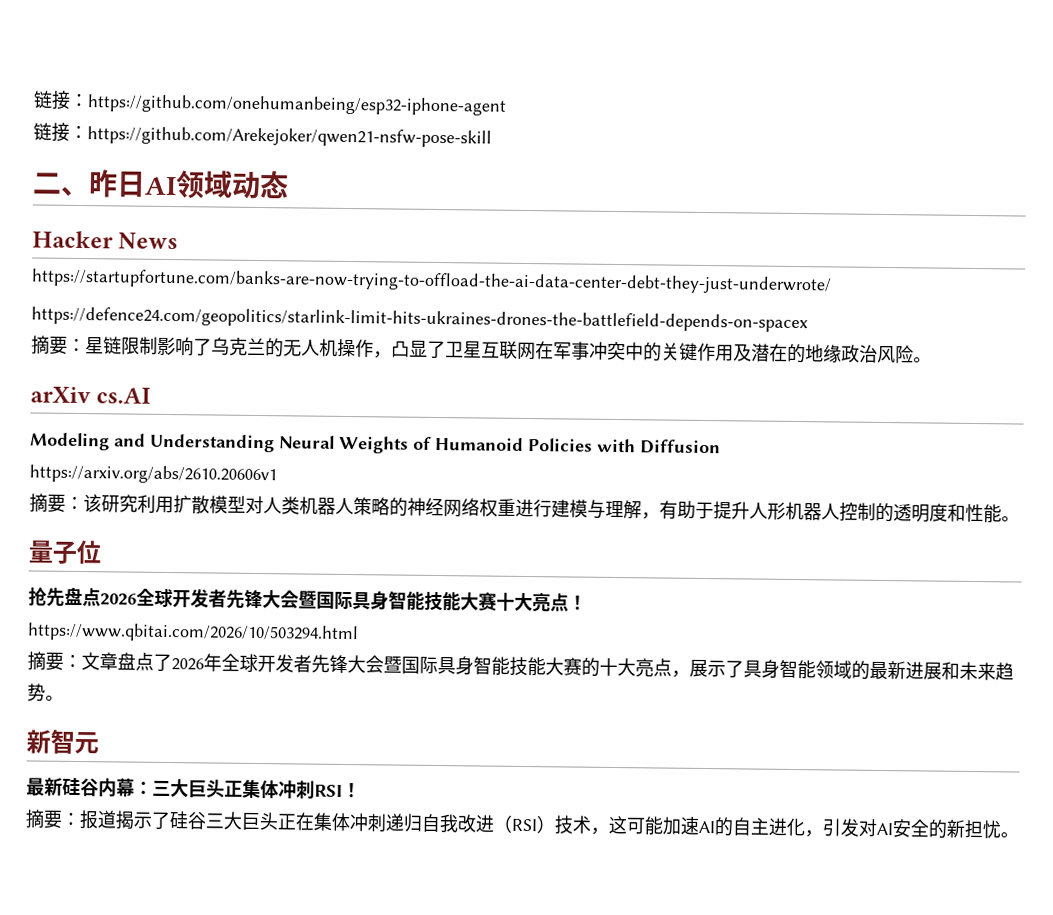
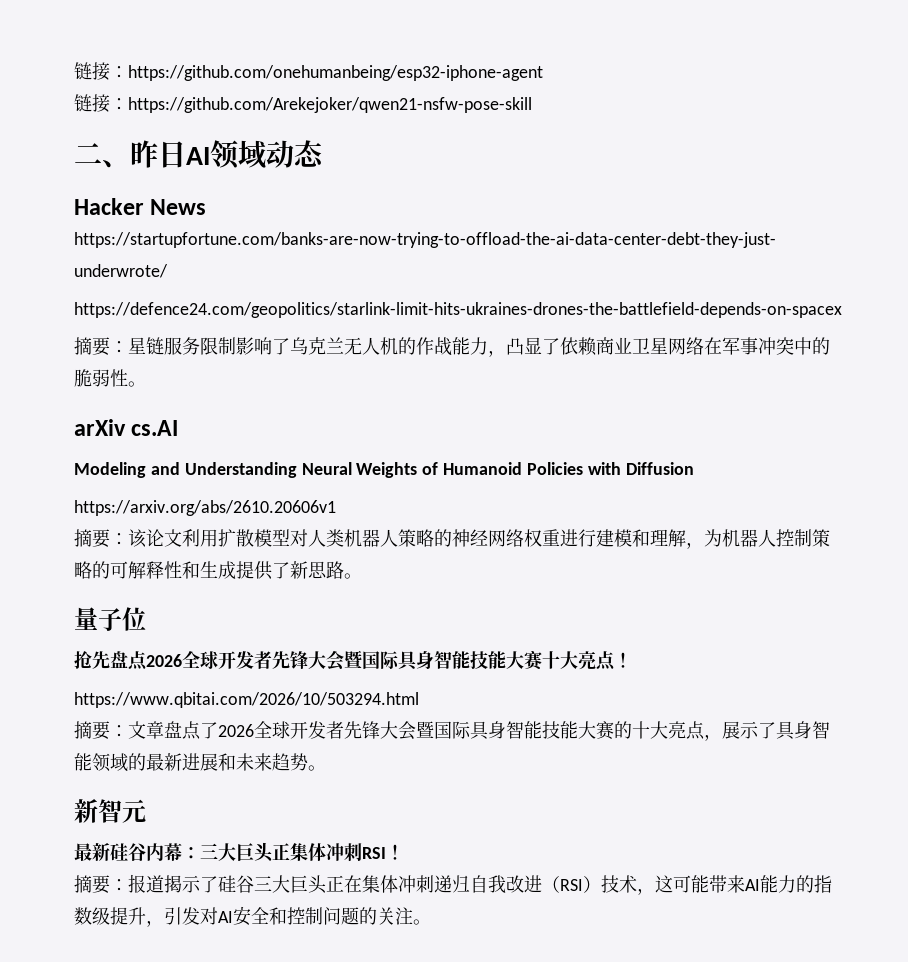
- 摘要：星链限制影响了乌克兰的无人机操作，凸显了卫星互联网在军事冲突中的关键作用及潜在的地缘政治风险。
+ 摘要：星链服务限制影响了乌克兰无人机的作战能力，凸显了依赖商业卫星网络在军事冲突中的脆弱性。
- 摘要：该研究利用扩散模型对人类机器人策略的神经网络权重进行建模与理解，有助于提升人形机器人控制的透明度和性能。
+ 摘要：该论文利用扩散模型对人类机器人策略的神经网络权重进行建模和理解，为机器人控制策略的可解释性和生成提供了新思路。
- 摘要：文章盘点了2026年全球开发者先锋大会暨国际具身智能技能大赛的十大亮点，展示了具身智能领域的最新进展和未来趋势。
+ 摘要：文章盘点了2026全球开发者先锋大会暨国际具身智能技能大赛的十大亮点，展示了具身智能领域的最新进展和未来趋势。
- 摘要：报道揭示了硅谷三大巨头正在集体冲刺递归自我改进（RSI）技术，这可能加速AI的自主进化，引发对AI安全的新担忧。
+ 摘要：报道揭示了硅谷三大巨头正在集体冲刺递归自我改进（RSI）技术，这可能带来AI能力的指数级提升，引发对AI安全和控制问题的关注。

